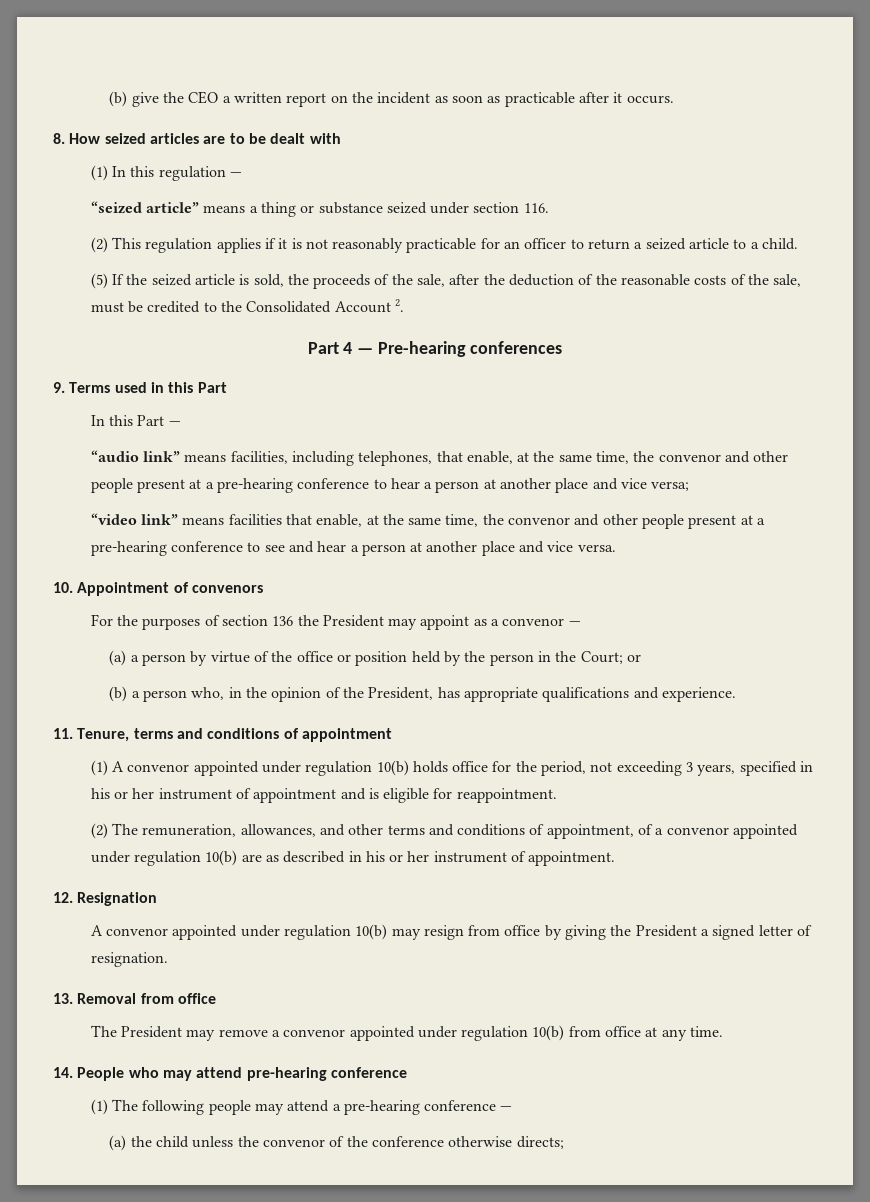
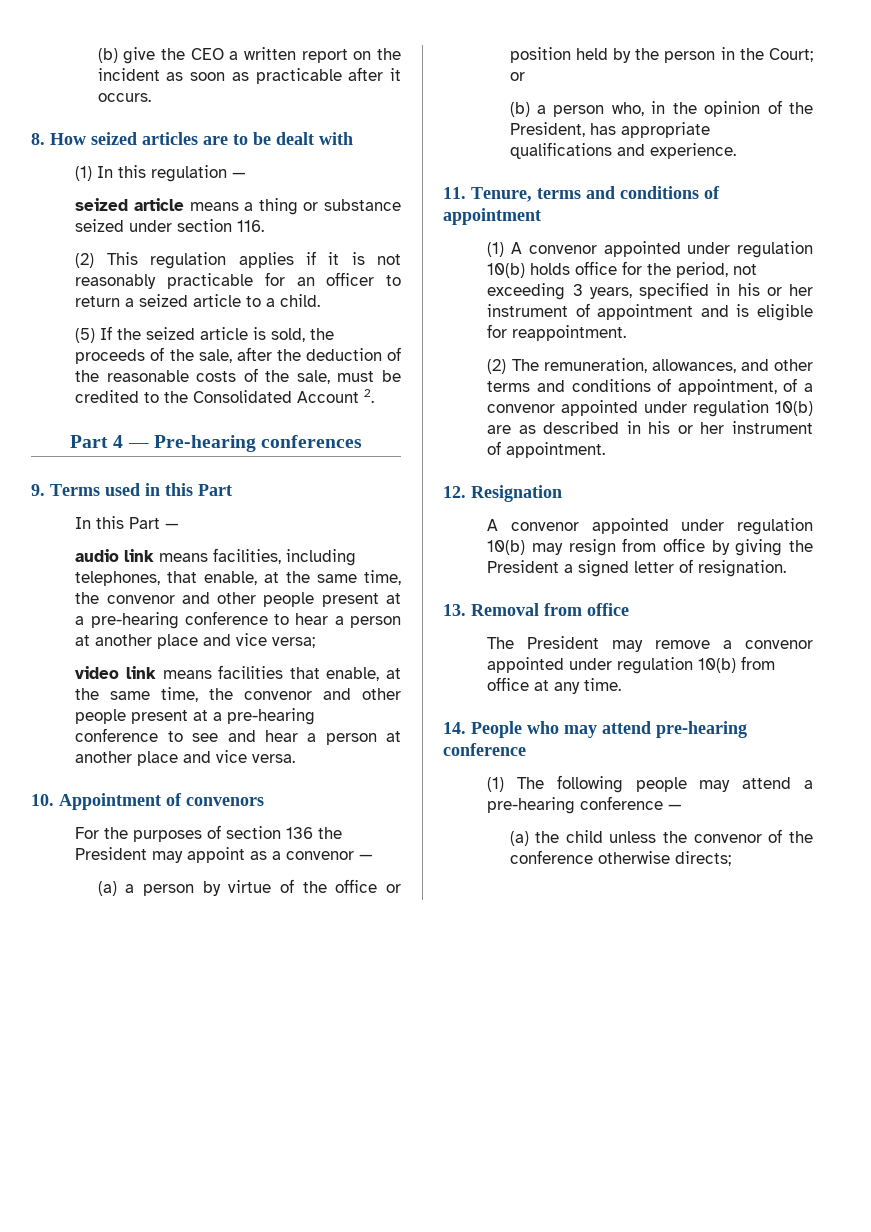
- “seized article” means a thing or substance seized under section 116.
+ seized article means a thing or substance seized under section 116.
- “audio link” means facilities, including telephones, that enable, at the same time, the convenor and other people present at a pre-hearing conference to hear a person at another place and vice versa;
+ audio link means facilities, including telephones, that enable, at the same time, the convenor and other people present at a pre-hearing conference to hear a person at another place and vice versa;
- “video link” means facilities that enable, at the same time, the convenor and other people present at a pre-hearing conference to see and hear a person at another place and vice versa.
+ video link means facilities that enable, at the same time, the convenor and other people present at a pre-hearing conference to see and hear a person at another place and vice versa.

